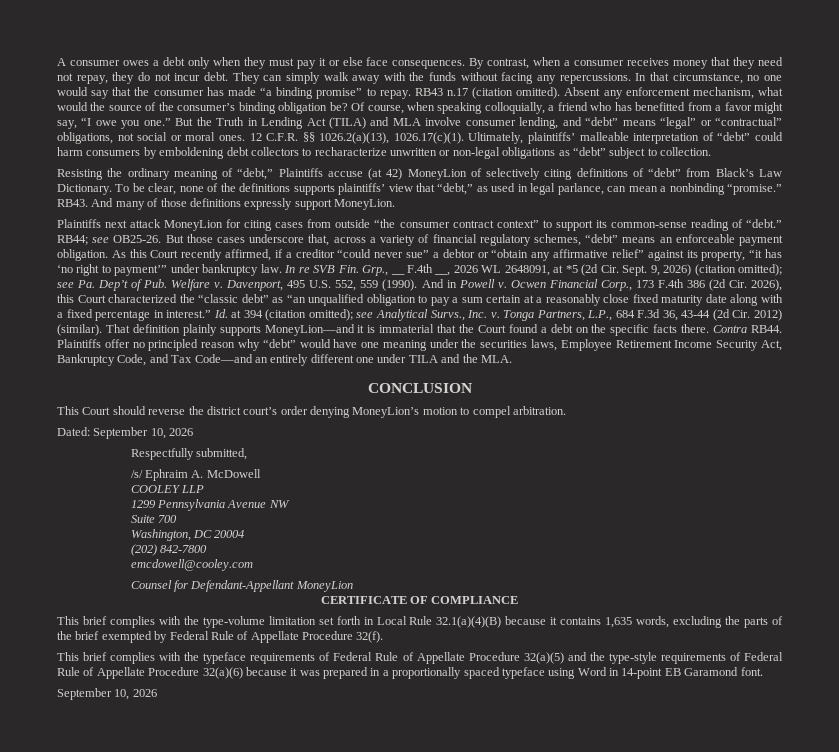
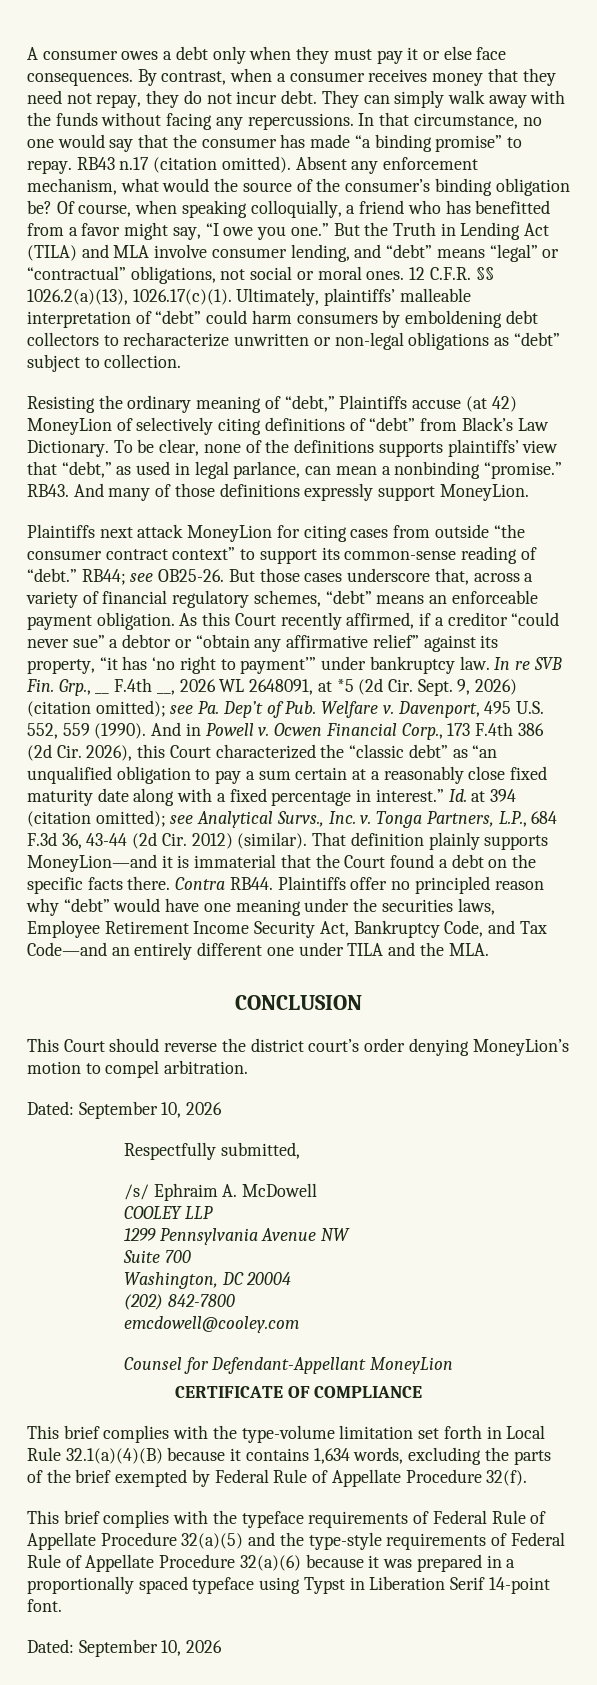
- This brief complies with the type-volume limitation set forth in Local Rule 32.1(a)(4)(B) because it contains 1,635 words, excluding the parts of the brief exempted by Federal Rule of Appellate Procedure 32(f).
+ This brief complies with the type-volume limitation set forth in Local Rule 32.1(a)(4)(B) because it contains 1,634 words, excluding the parts of the brief exempted by Federal Rule of Appellate Procedure 32(f).
- This brief complies with the typeface requirements of Federal Rule of Appellate Procedure 32(a)(5) and the type-style requirements of Federal Rule of Appellate Procedure 32(a)(6) because it was prepared in a proportionally spaced typeface using Word in 14-point EB Garamond font.
- September 10, 2026
+ This brief complies with the typeface requirements of Federal Rule of Appellate Procedure 32(a)(5) and the type-style requirements of Federal Rule of Appellate Procedure 32(a)(6) because it was prepared in a proportionally spaced typeface using Typst in Liberation Serif 14-point font.
+ Dated: September 10, 2026

